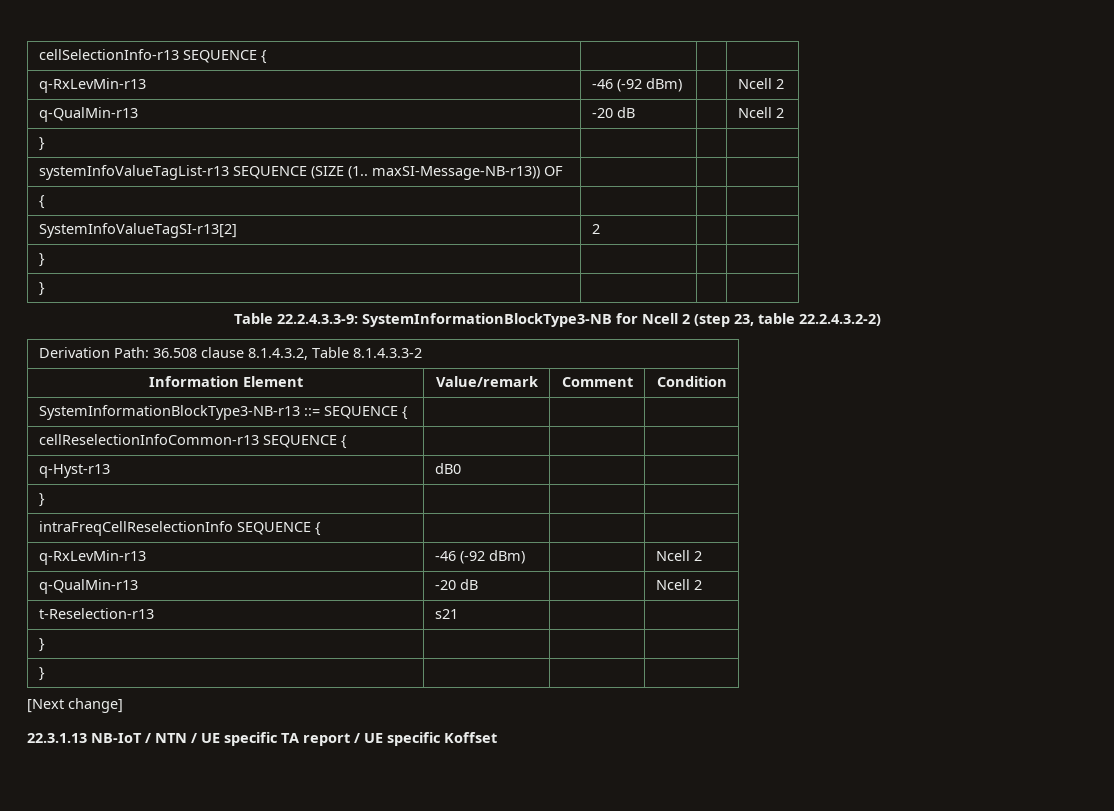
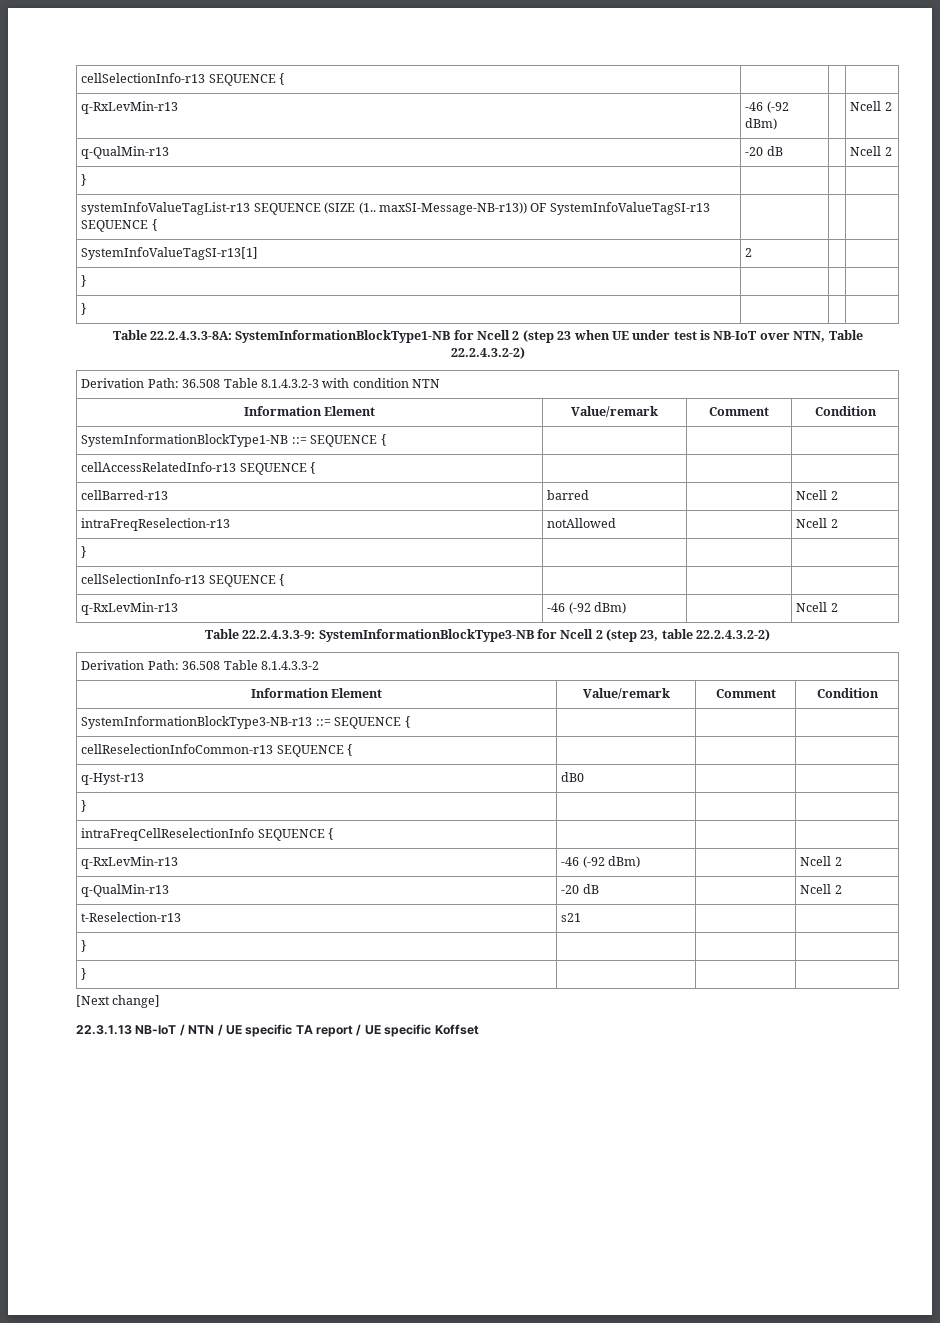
- systemInfoValueTagList-r13 SEQUENCE (SIZE (1.. maxSI-Message-NB-r13)) OF | | |
- { | | |
- SystemInfoValueTagSI-r13[2] | 2 | |
+ systemInfoValueTagList-r13 SEQUENCE (SIZE (1.. maxSI-Message-NB-r13)) OF SystemInfoValueTagSI-r13 SEQUENCE { | | |
+ SystemInfoValueTagSI-r13[1] | 2 | |
+ Table 22.2.4.3.3-8A: SystemInformationBlockType1-NB for Ncell 2 (step 23 when UE under test is NB-IoT over NTN, Table 22.2.4.3.2-2)
+ Derivation Path: 36.508 Table 8.1.4.3.2-3 with condition NTN
+ Information Element | Value/remark | Comment | Condition
+ SystemInformationBlockType1-NB ::= SEQUENCE { | | |
+ cellAccessRelatedInfo-r13 SEQUENCE { | | |
+ cellBarred-r13 | barred | | Ncell 2
+ intraFreqReselection-r13 | notAllowed | | Ncell 2
+ } | | |
+ cellSelectionInfo-r13 SEQUENCE { | | |
+ q-RxLevMin-r13 | -46 (-92 dBm) | | Ncell 2
- Derivation Path: 36.508 clause 8.1.4.3.2, Table 8.1.4.3.3-2
+ Derivation Path: 36.508 Table 8.1.4.3.3-2

